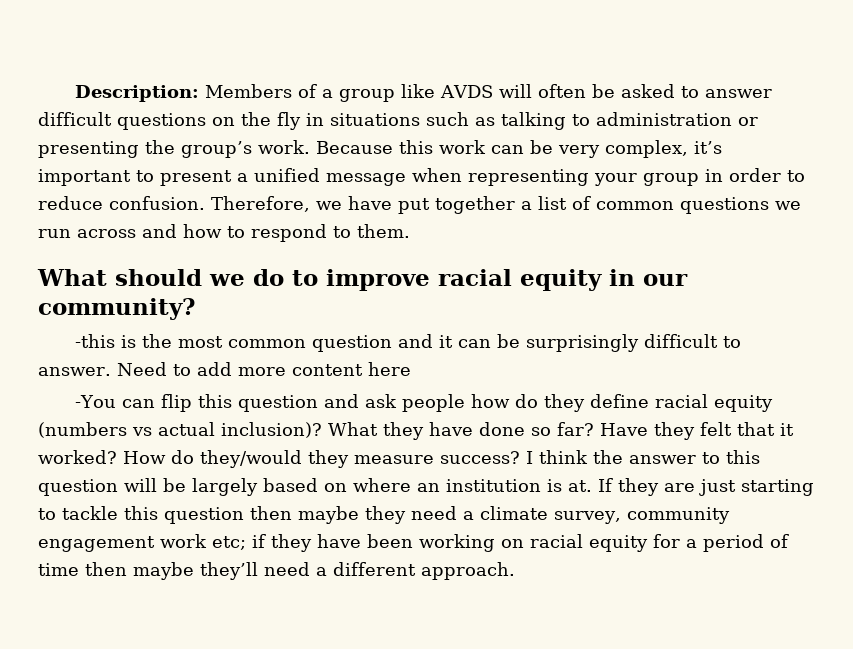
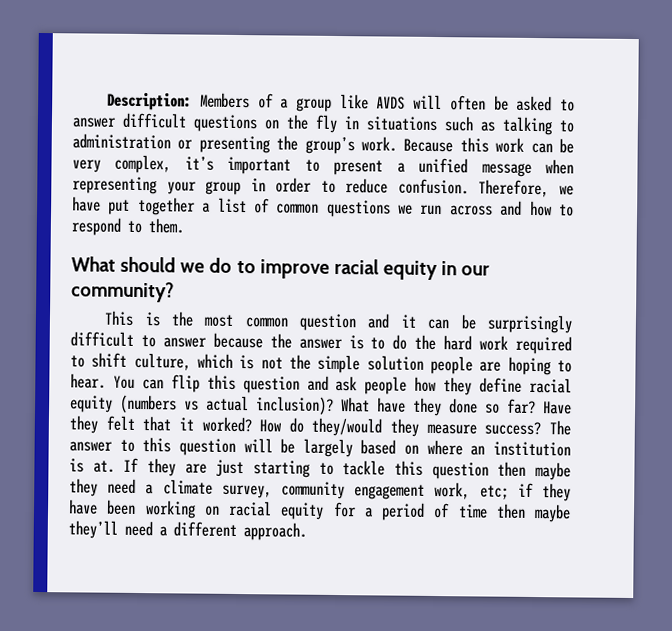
- -this is the most common question and it can be surprisingly difficult to answer. Need to add more content here
- -You can flip this question and ask people how do they define racial equity (numbers vs actual inclusion)?
+ This is the most common question and it can be surprisingly difficult to answer because the answer is to do the hard work required to shift culture, which is not the simple solution people are hoping to hear. You can flip this question and ask people how they define racial equity (numbers vs actual inclusion)?
- What they have done so far?
+ What have they done so far?
- I think the answer to this question will be largely based on where an institution is at.
+ The answer to this question will be largely based on where an institution is at.
- If they are just starting to tackle this question then maybe they need a climate survey, community engagement work etc; if they have been working on racial equity for a period of time then maybe they’ll need a different approach.
+ If they are just starting to tackle this question then maybe they need a climate survey, community engagement work, etc; if they have been working on racial equity for a period of time then maybe they’ll need a different approach.

